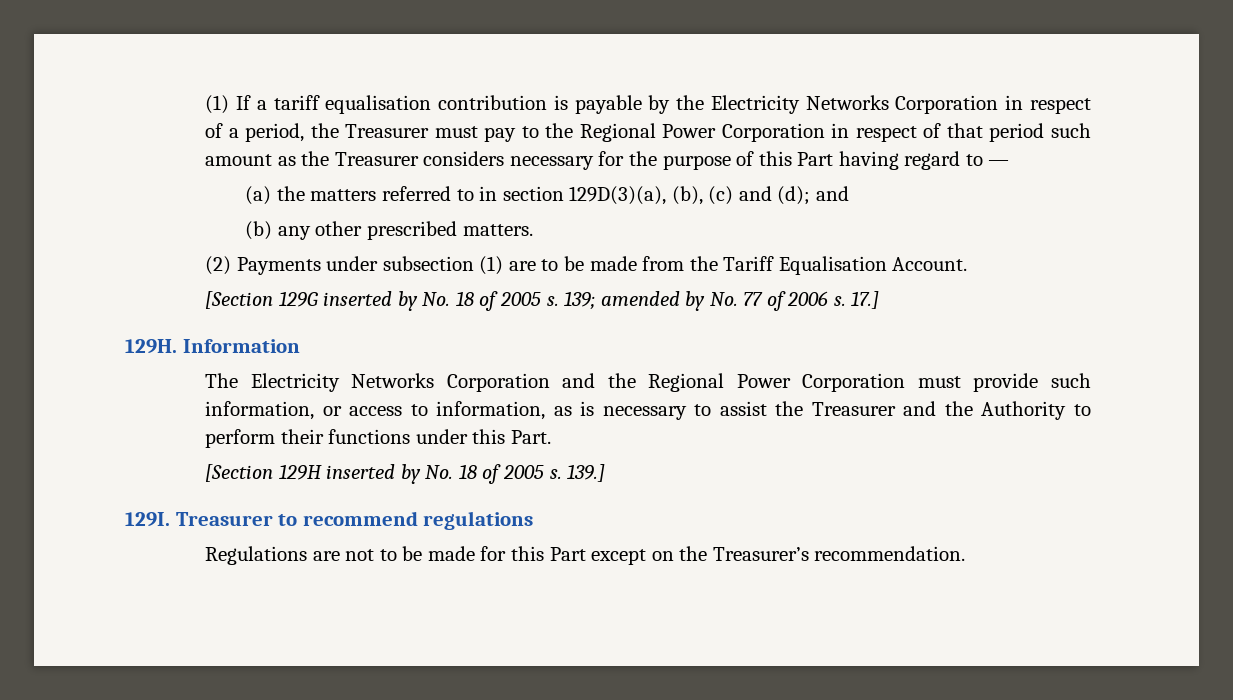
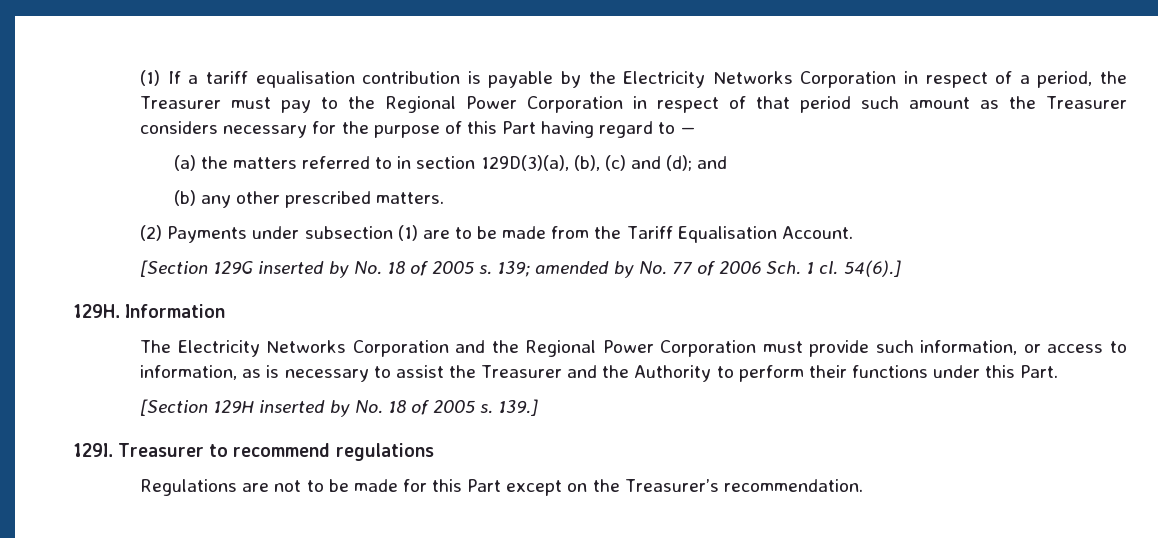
- 139; amended by No. 77 of 2006 s. 17.]
+ 139; amended by No. 77 of 2006 Sch. 1 cl. 54(6).]

